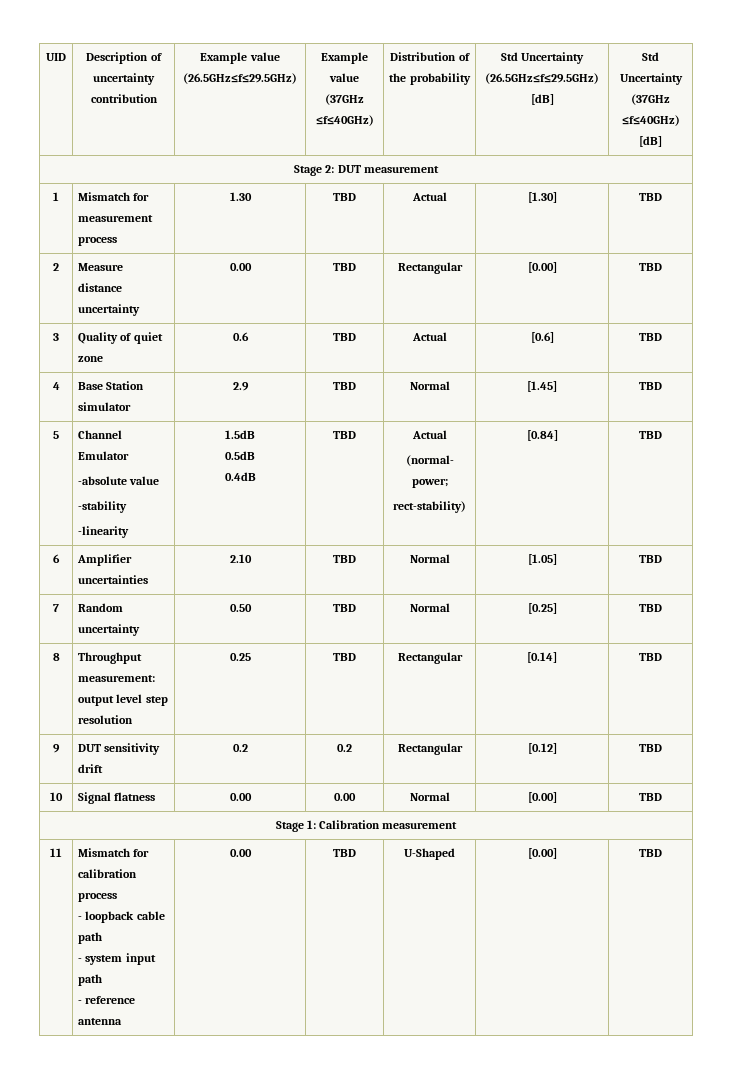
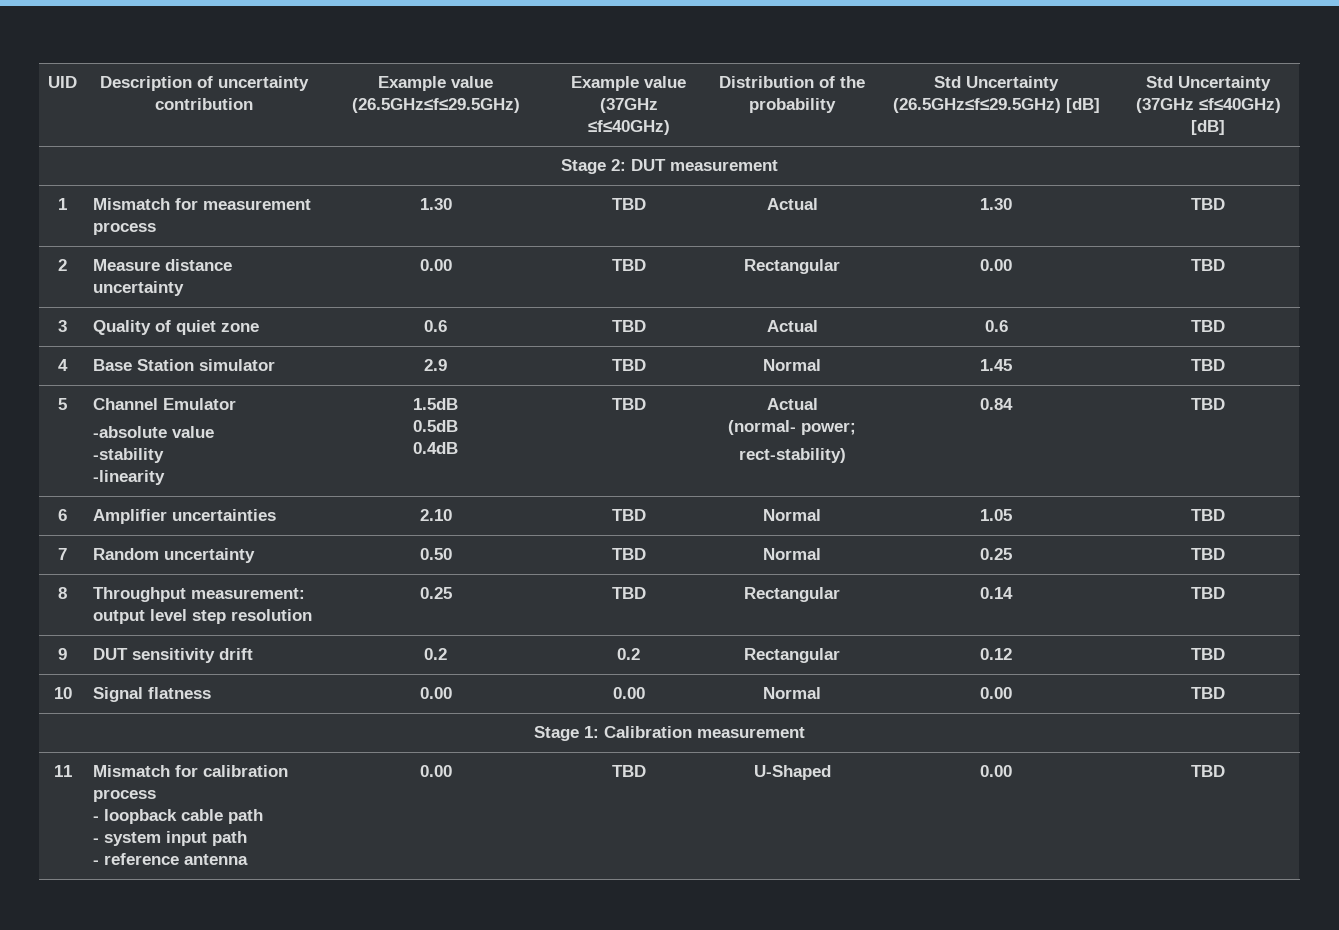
- 1 | Mismatch for measurement process | 1.30 | TBD | Actual | [1.30] | TBD
+ 1 | Mismatch for measurement process | 1.30 | TBD | Actual | 1.30 | TBD
- 2 | Measure distance uncertainty | 0.00 | TBD | Rectangular | [0.00] | TBD
+ 2 | Measure distance uncertainty | 0.00 | TBD | Rectangular | 0.00 | TBD
- 3 | Quality of quiet zone | 0.6 | TBD | Actual | [0.6] | TBD
+ 3 | Quality of quiet zone | 0.6 | TBD | Actual | 0.6 | TBD
- 4 | Base Station simulator | 2.9 | TBD | Normal | [1.45] | TBD
+ 4 | Base Station simulator | 2.9 | TBD | Normal | 1.45 | TBD
  5 | Channel Emulator
  -absolute value
  -stability
  -linearity | 1.5dB
  0.5dB
  0.4dB | TBD | Actual
  (normal- power;
- rect-stability) | [0.84] | TBD
+ rect-stability) | 0.84 | TBD
- 6 | Amplifier uncertainties | 2.10 | TBD | Normal | [1.05] | TBD
+ 6 | Amplifier uncertainties | 2.10 | TBD | Normal | 1.05 | TBD
- 7 | Random uncertainty | 0.50 | TBD | Normal | [0.25] | TBD
+ 7 | Random uncertainty | 0.50 | TBD | Normal | 0.25 | TBD
- 8 | Throughput measurement: output level step resolution | 0.25 | TBD | Rectangular | [0.14] | TBD
+ 8 | Throughput measurement: output level step resolution | 0.25 | TBD | Rectangular | 0.14 | TBD
- 9 | DUT sensitivity drift | 0.2 | 0.2 | Rectangular | [0.12] | TBD
+ 9 | DUT sensitivity drift | 0.2 | 0.2 | Rectangular | 0.12 | TBD
- 10 | Signal flatness | 0.00 | 0.00 | Normal | [0.00] | TBD
+ 10 | Signal flatness | 0.00 | 0.00 | Normal | 0.00 | TBD
  11 | Mismatch for calibration process
  - loopback cable path
  - system input path
- - reference antenna | 0.00 | TBD | U-Shaped | [0.00] | TBD
+ - reference antenna | 0.00 | TBD | U-Shaped | 0.00 | TBD

